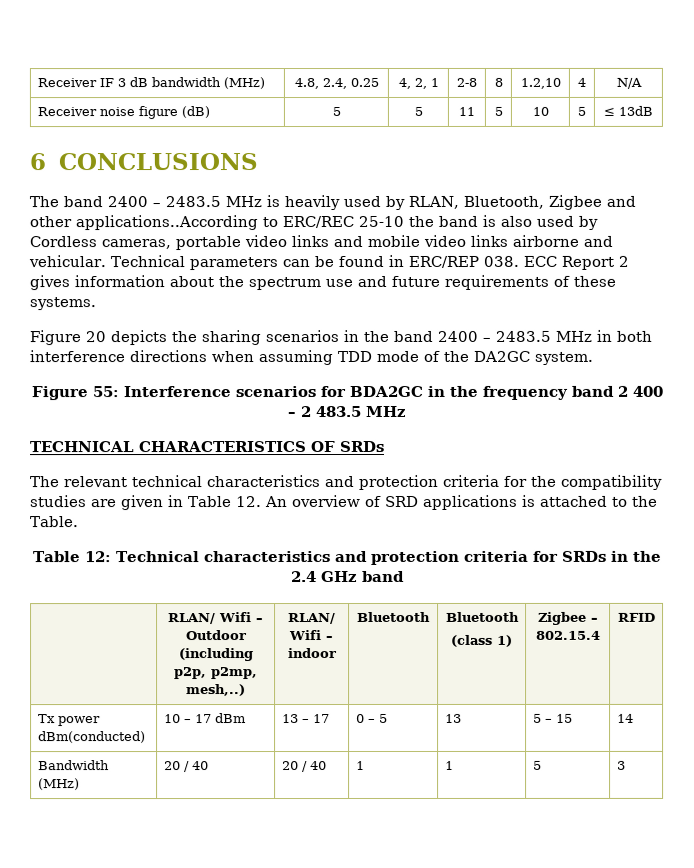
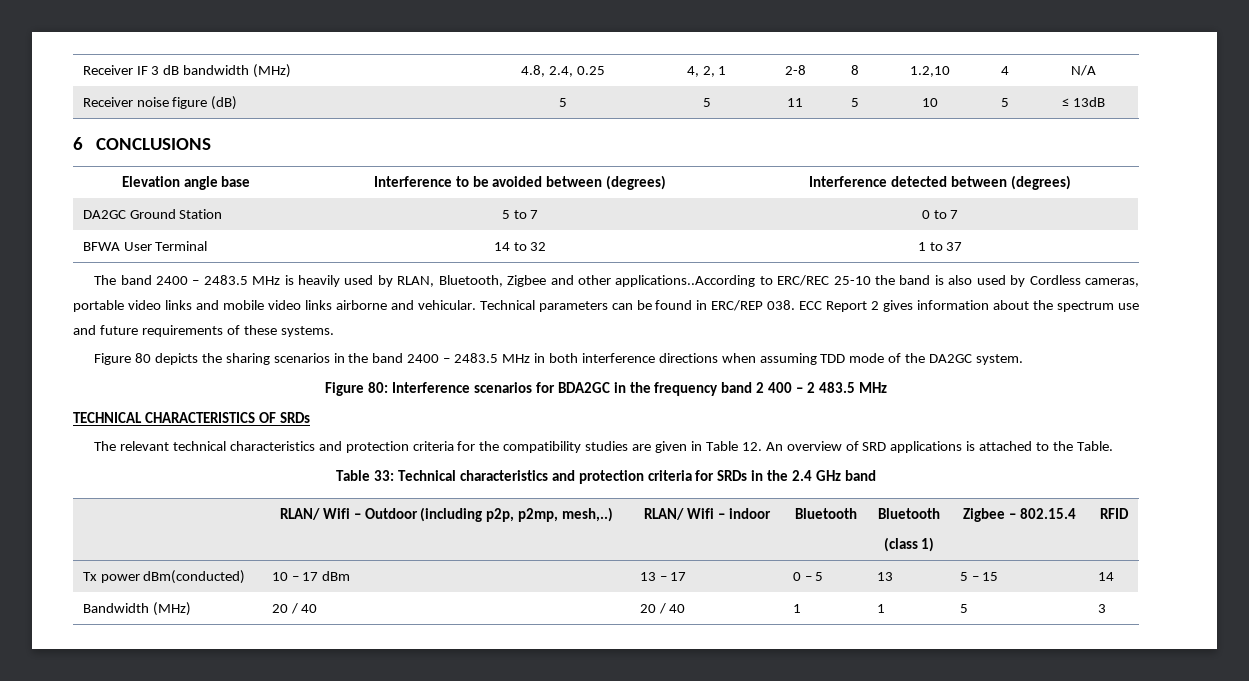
+ Elevation angle base | Interference to be avoided between (degrees) | Interference detected between (degrees)
+ DA2GC Ground Station | 5 to 7 | 0 to 7
+ BFWA User Terminal | 14 to 32 | 1 to 37
- Figure 20 depicts the sharing scenarios in the band 2400 – 2483.5 MHz in both interference directions when assuming TDD mode of the DA2GC system.
+ Figure 80 depicts the sharing scenarios in the band 2400 – 2483.5 MHz in both interference directions when assuming TDD mode of the DA2GC system.
- Figure 55: Interference scenarios for BDA2GC in the frequency band 2 400 – 2 483.5 MHz
+ Figure 80: Interference scenarios for BDA2GC in the frequency band 2 400 – 2 483.5 MHz
- Table 12: Technical characteristics and protection criteria for SRDs in the 2.4 GHz band
+ Table 33: Technical characteristics and protection criteria for SRDs in the 2.4 GHz band

